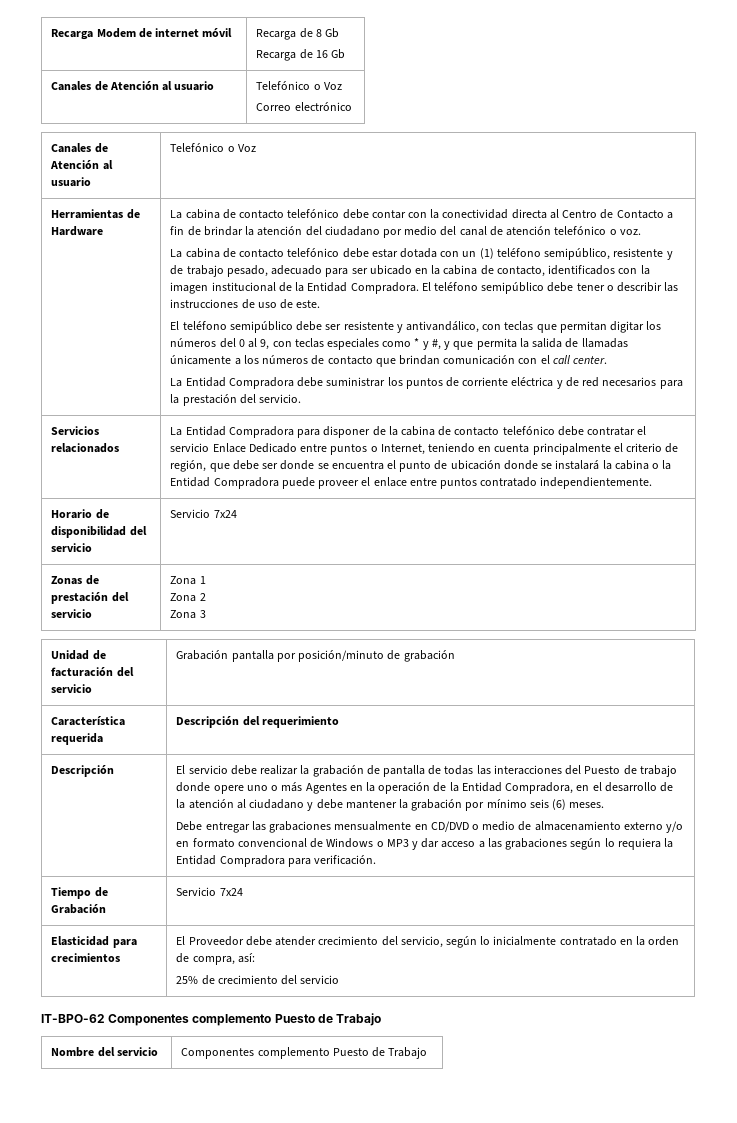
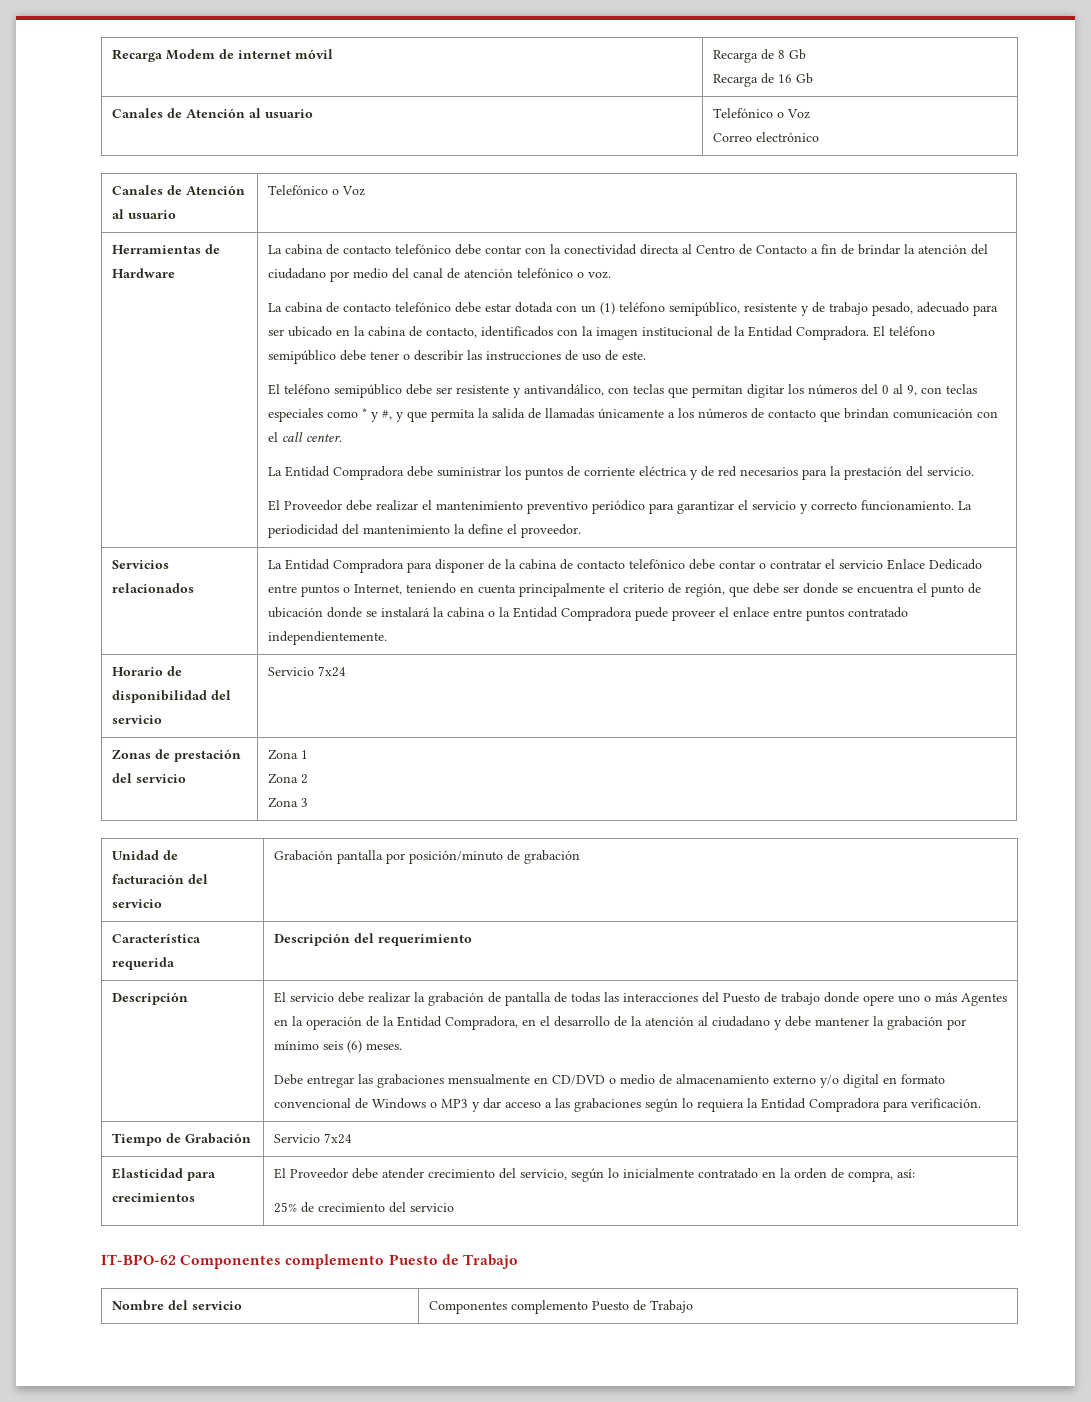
+ El Proveedor debe realizar el mantenimiento preventivo periódico para garantizar el servicio y correcto funcionamiento. La periodicidad del mantenimiento la define el proveedor.
- La Entidad Compradora para disponer de la cabina de contacto telefónico debe contratar el servicio Enlace Dedicado entre puntos o Internet, teniendo en cuenta principalmente el criterio de región, que debe ser donde se encuentra el punto de ubicación donde se instalará la cabina o la Entidad Compradora puede proveer el enlace entre puntos contratado independientemente.
+ La Entidad Compradora para disponer de la cabina de contacto telefónico debe contar o contratar el servicio Enlace Dedicado entre puntos o Internet, teniendo en cuenta principalmente el criterio de región, que debe ser donde se encuentra el punto de ubicación donde se instalará la cabina o la Entidad Compradora puede proveer el enlace entre puntos contratado independientemente.
- Debe entregar las grabaciones mensualmente en CD/DVD o medio de almacenamiento externo y/o en formato convencional de Windows o MP3 y dar acceso a las grabaciones según lo requiera la Entidad Compradora para verificación.
+ Debe entregar las grabaciones mensualmente en CD/DVD o medio de almacenamiento externo y/o digital en formato convencional de Windows o MP3 y dar acceso a las grabaciones según lo requiera la Entidad Compradora para verificación.

